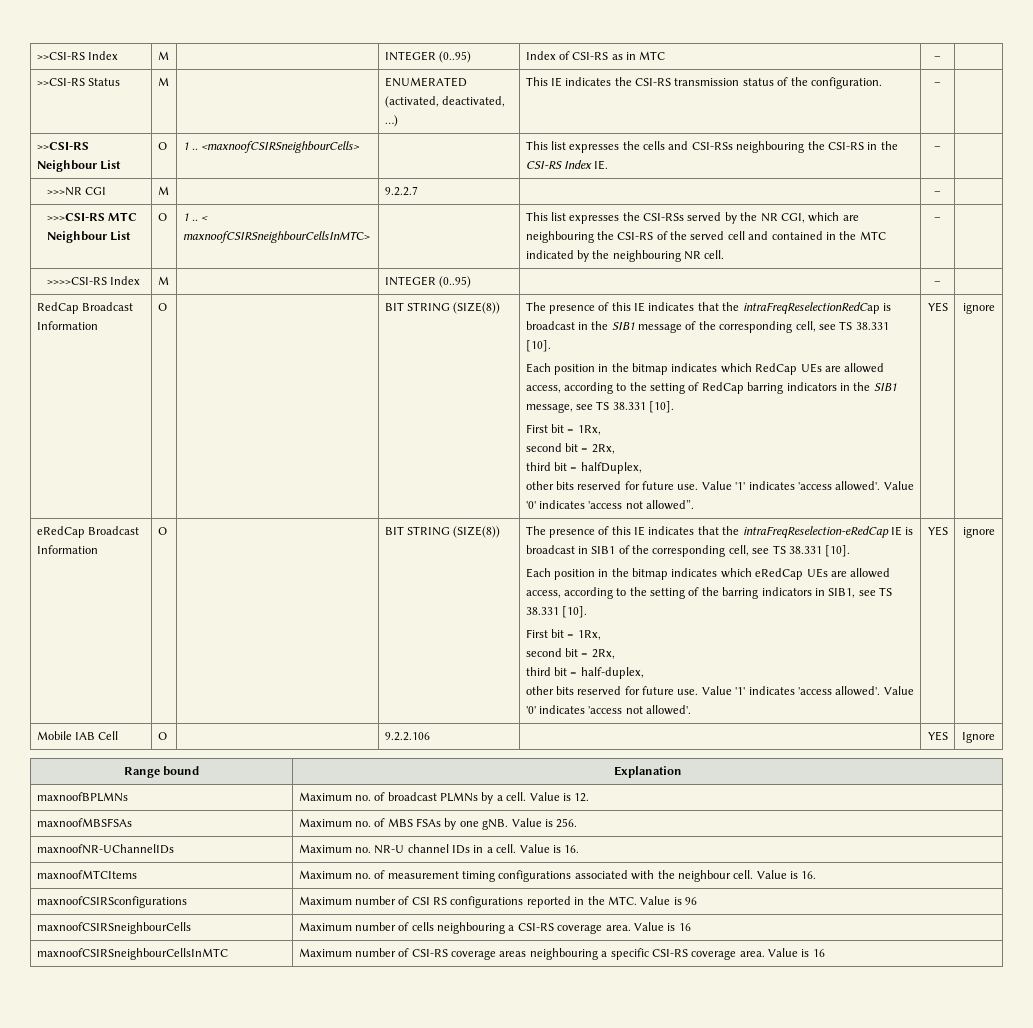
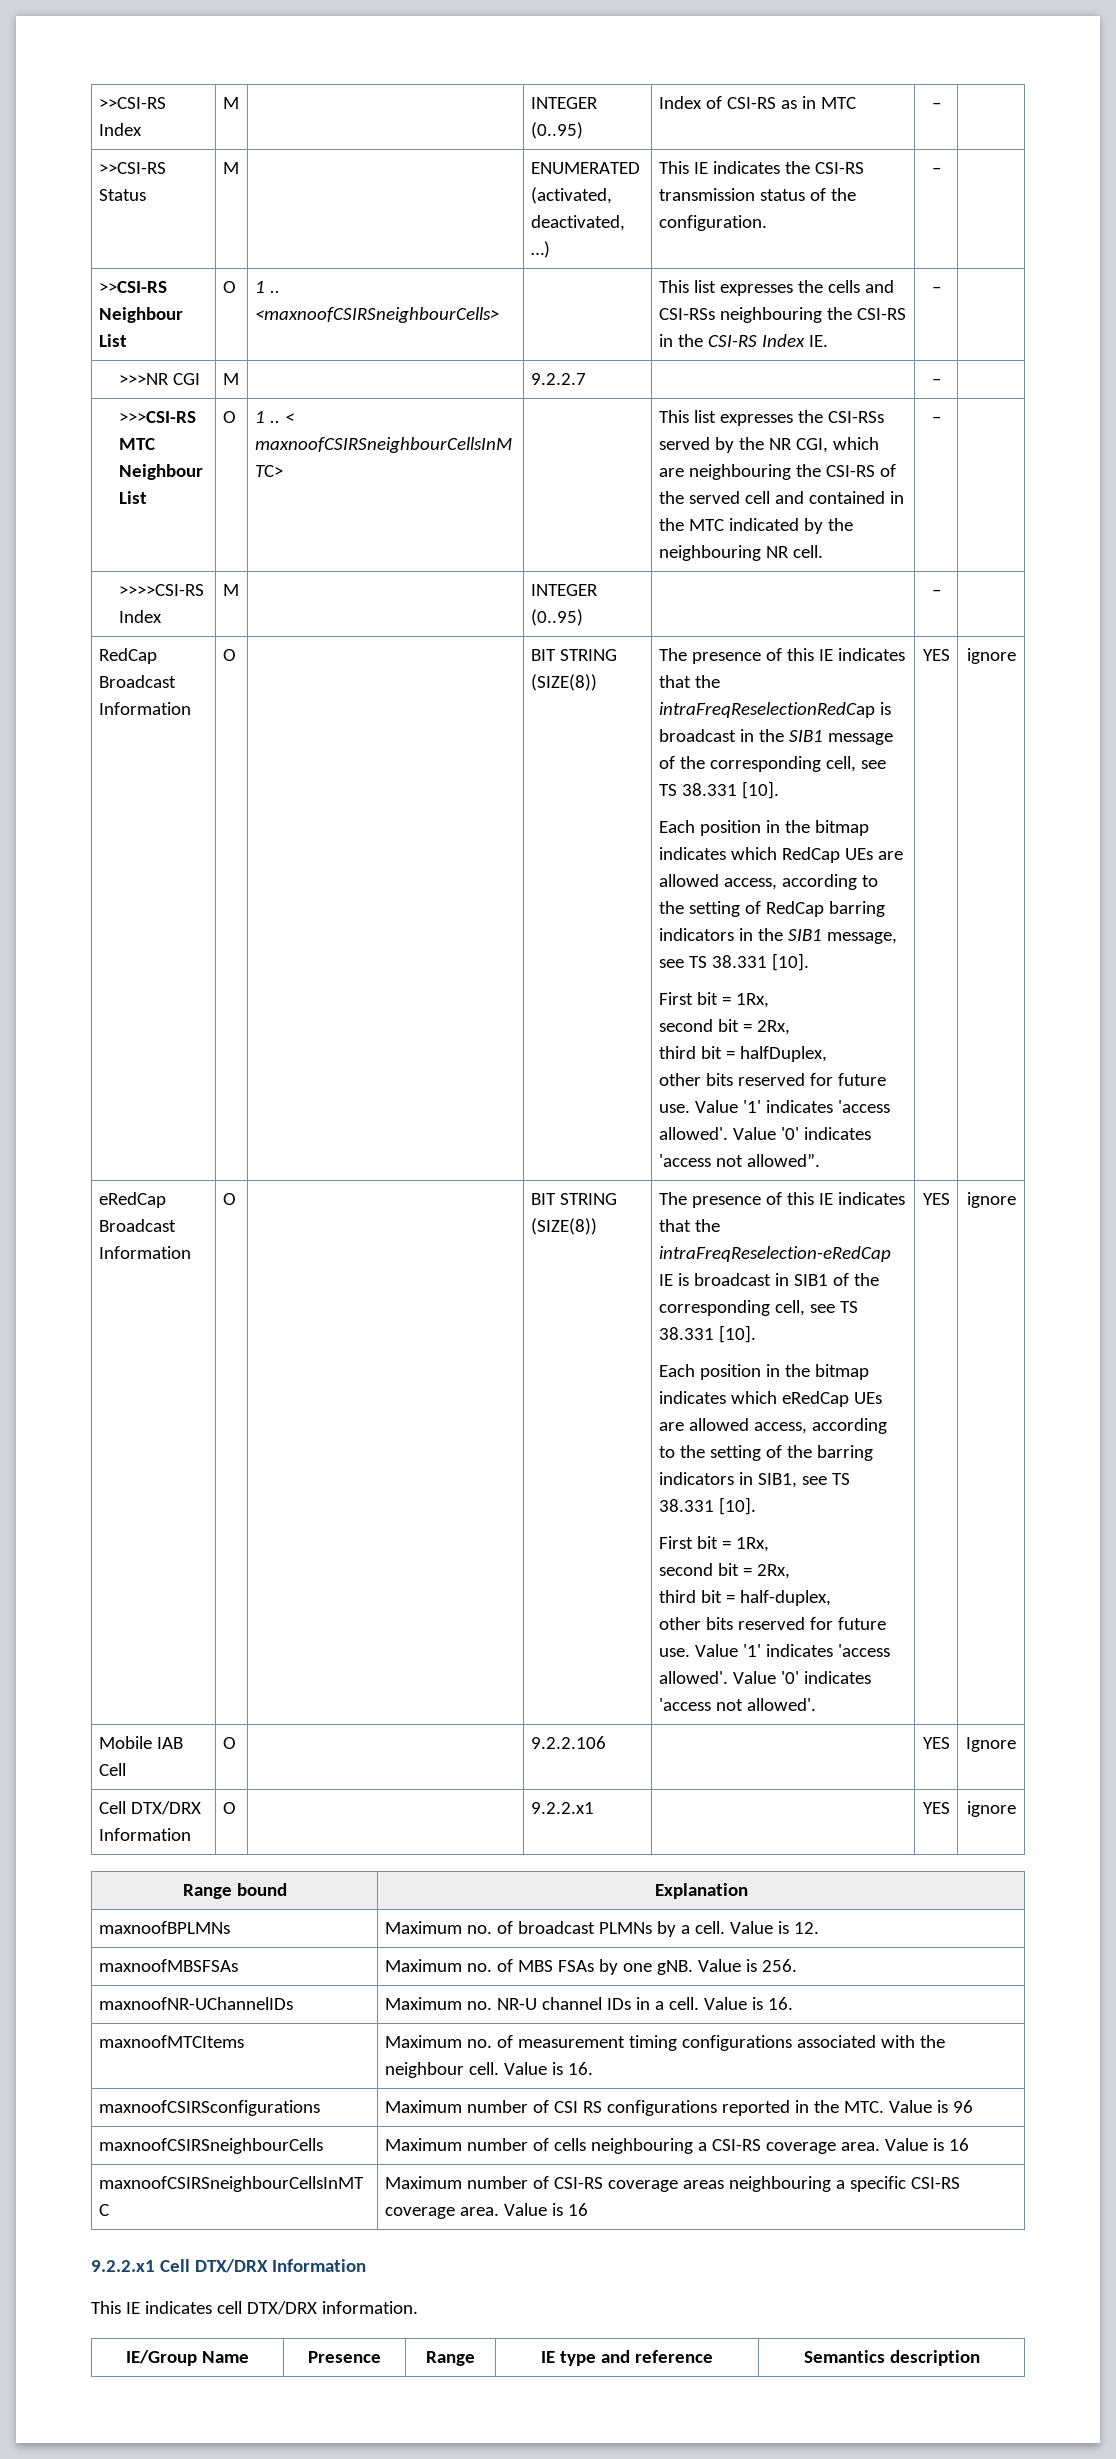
+ Cell DTX/DRX Information | O | | 9.2.2.x1 | | YES | ignore
+ 9.2.2.x1 Cell DTX/DRX Information
+ This IE indicates cell DTX/DRX information.
+ IE/Group Name | Presence | Range | IE type and reference | Semantics description

